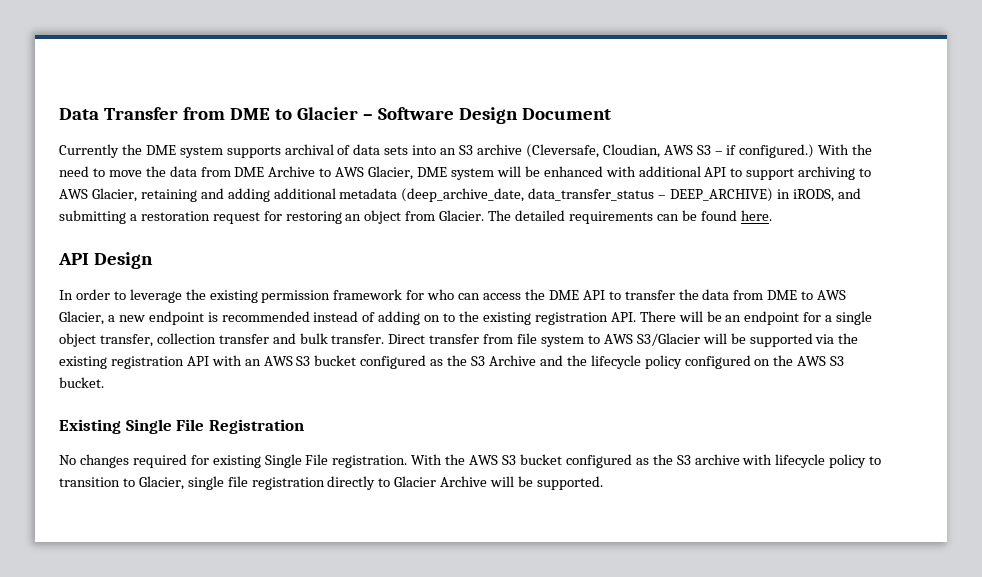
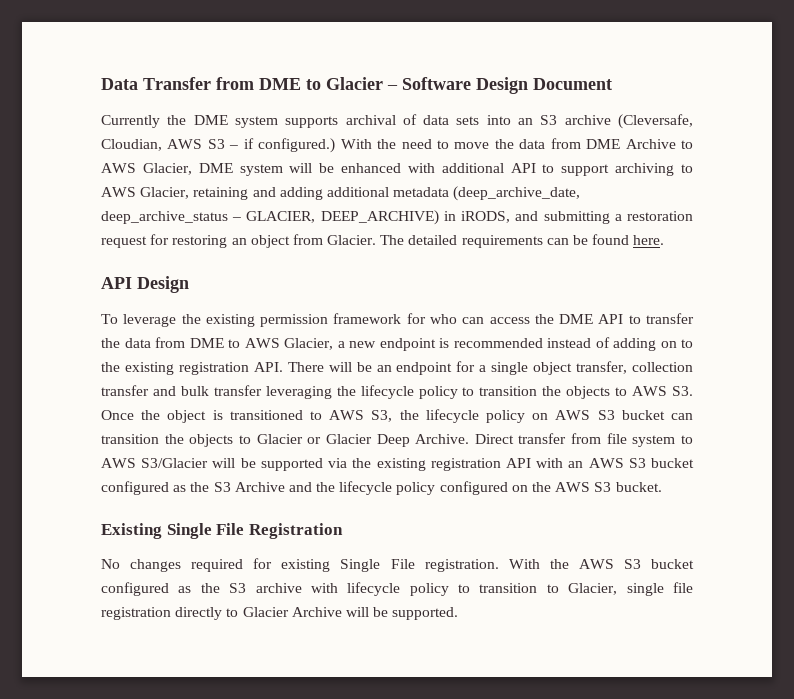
- With the need to move the data from DME Archive to AWS Glacier, DME system will be enhanced with additional API to support archiving to AWS Glacier, retaining and adding additional metadata (deep_archive_date, data_transfer_status – DEEP_ARCHIVE) in iRODS, and submitting a restoration request for restoring an object from Glacier.
+ With the need to move the data from DME Archive to AWS Glacier, DME system will be enhanced with additional API to support archiving to AWS Glacier, retaining and adding additional metadata (deep_archive_date, deep_archive_status – GLACIER, DEEP_ARCHIVE) in iRODS, and submitting a restoration request for restoring an object from Glacier.
- In order to leverage the existing permission framework for who can access the DME API to transfer the data from DME to AWS Glacier, a new endpoint is recommended instead of adding on to the existing registration API. There will be an endpoint for a single object transfer, collection transfer and bulk transfer.
+ To leverage the existing permission framework for who can access the DME API to transfer the data from DME to AWS Glacier, a new endpoint is recommended instead of adding on to the existing registration API. There will be an endpoint for a single object transfer, collection transfer and bulk transfer leveraging the lifecycle policy to transition the objects to AWS S3. Once the object is transitioned to AWS S3, the lifecycle policy on AWS S3 bucket can transition the objects to Glacier or Glacier Deep Archive.

